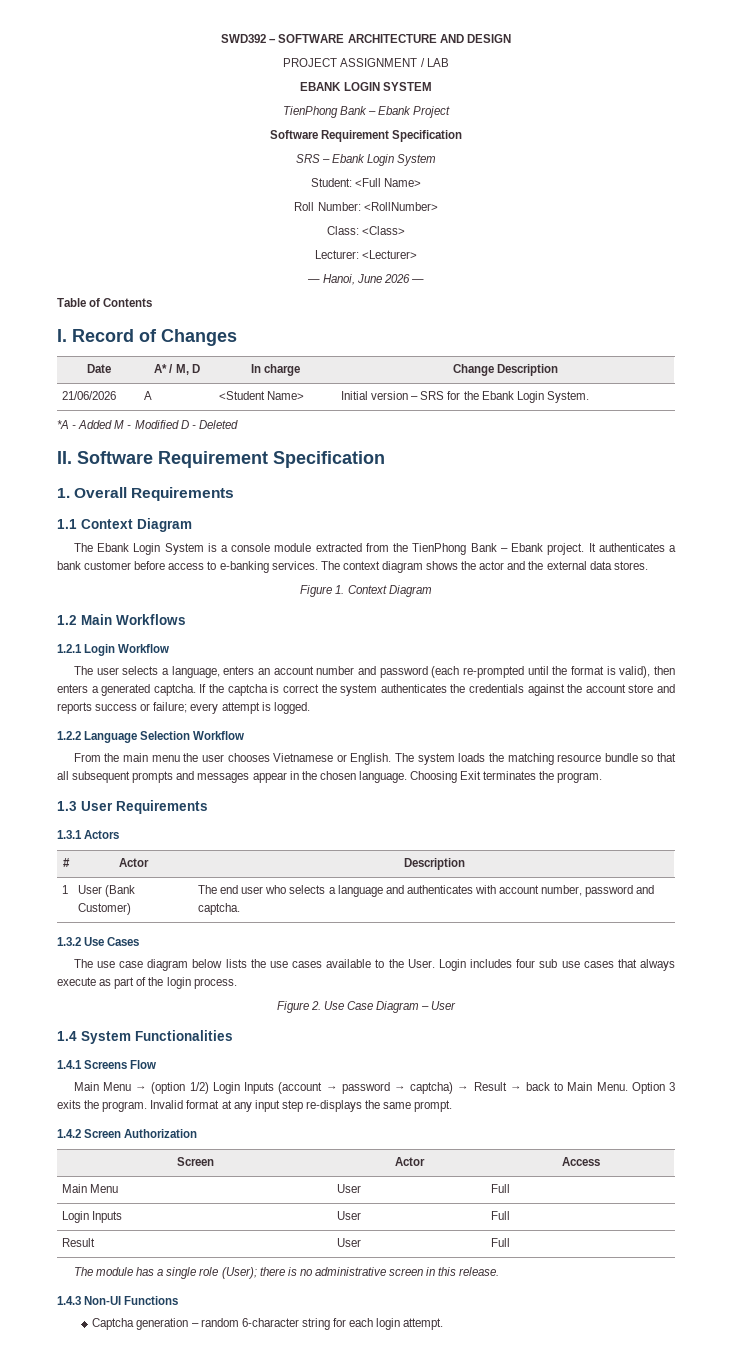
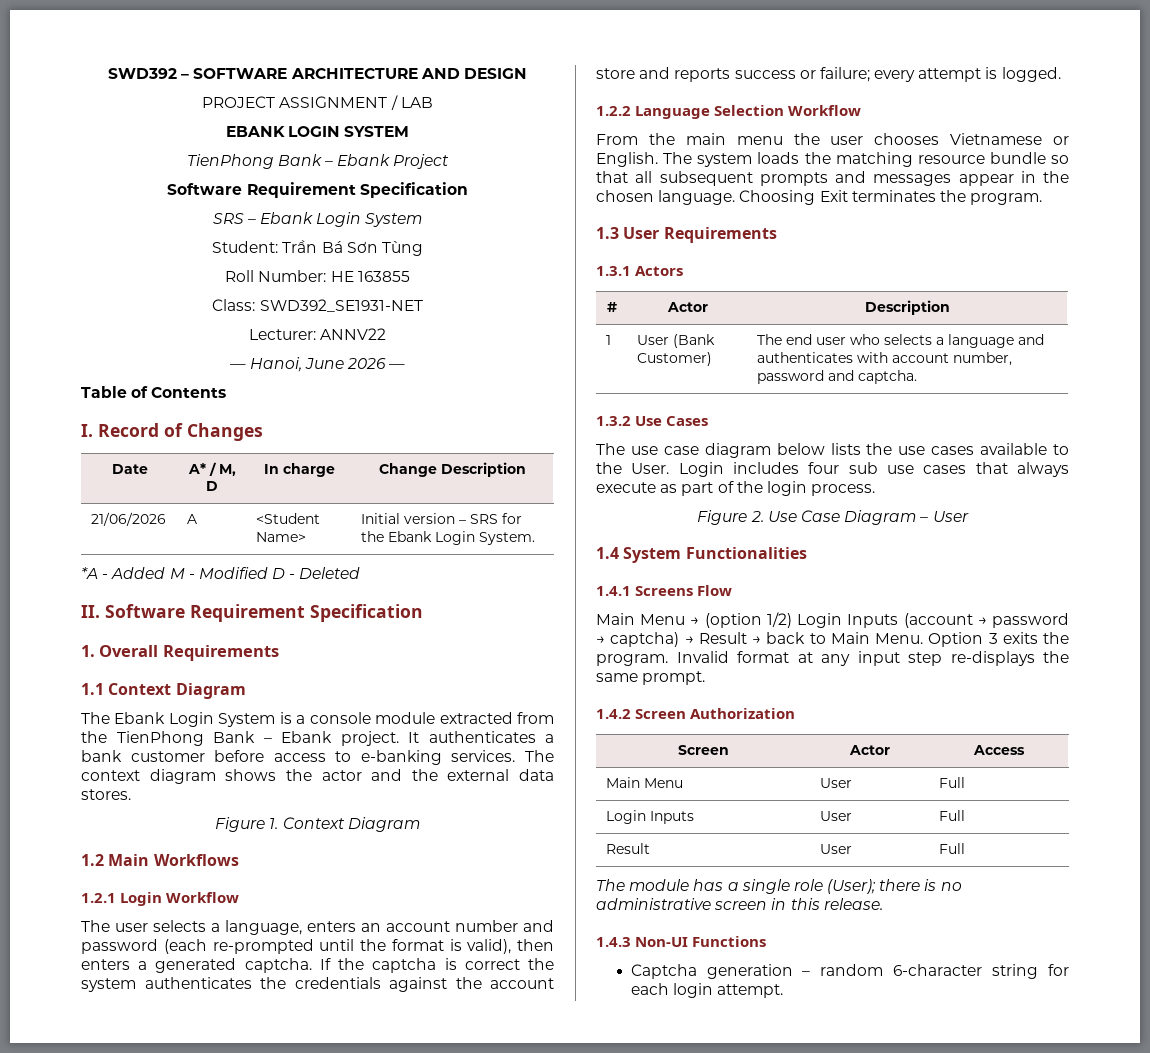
- Student: <Full Name>
+ Student: Trần Bá Sơn Tùng
- Roll Number: <RollNumber>
+ Roll Number: HE 163855
- Class: <Class>
+ Class: SWD392_SE1931-NET
- Lecturer: <Lecturer>
+ Lecturer: ANNV22

